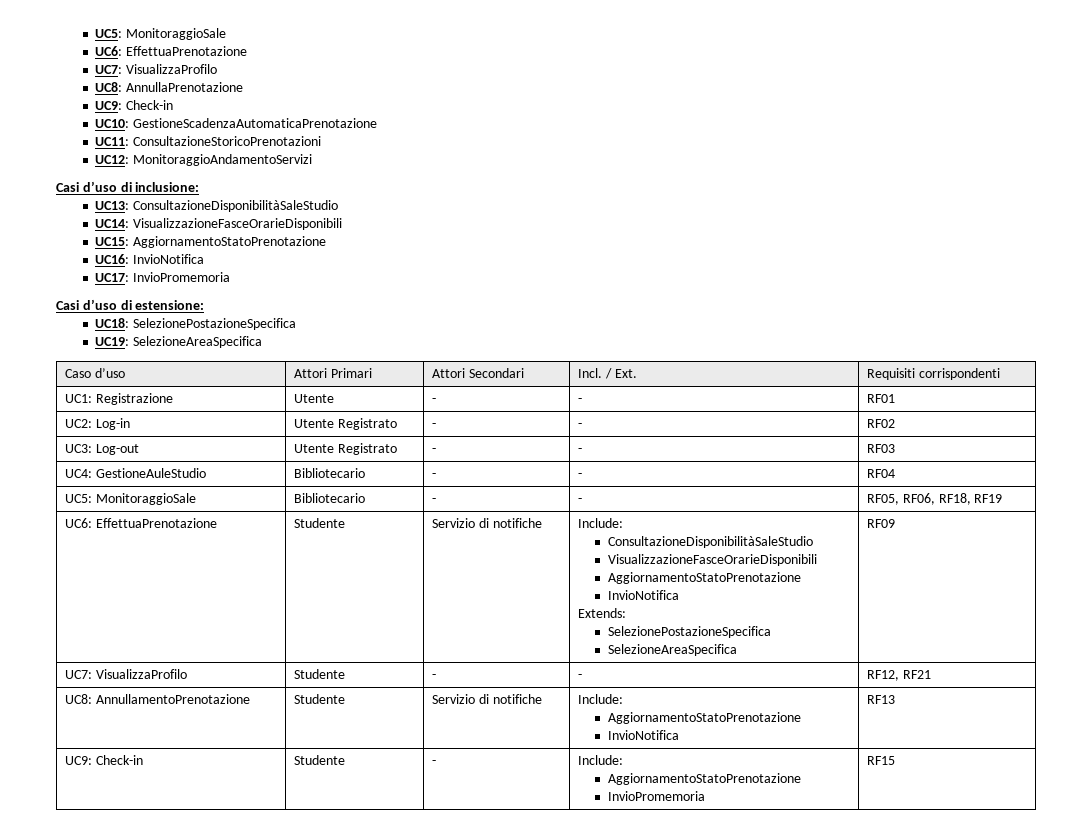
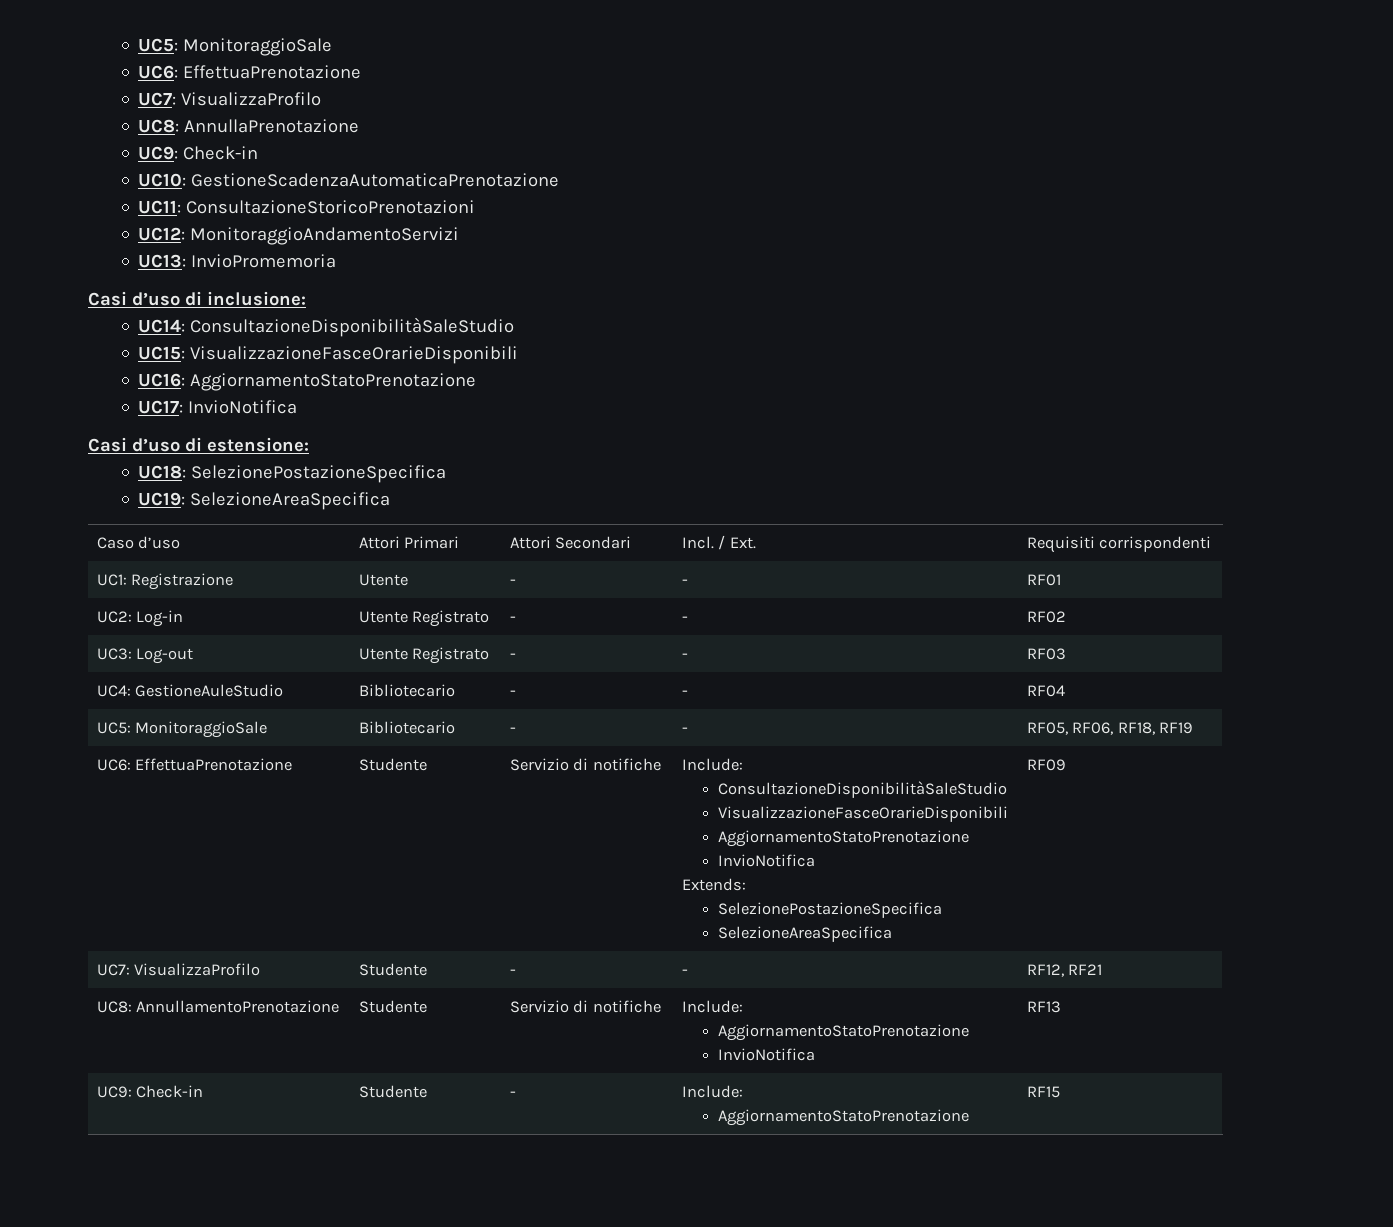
+ UC13: InvioPromemoria
- UC13: ConsultazioneDisponibilitàSaleStudio
- UC14: VisualizzazioneFasceOrarieDisponibili
- UC15: AggiornamentoStatoPrenotazione
- UC16: InvioNotifica
- UC17: InvioPromemoria
+ UC14: ConsultazioneDisponibilitàSaleStudio
+ UC15: VisualizzazioneFasceOrarieDisponibili
+ UC16: AggiornamentoStatoPrenotazione
+ UC17: InvioNotifica
  UC9: Check-in | Studente | - | Include:
- AggiornamentoStatoPrenotazione
- InvioPromemoria | RF15
+ AggiornamentoStatoPrenotazione | RF15

